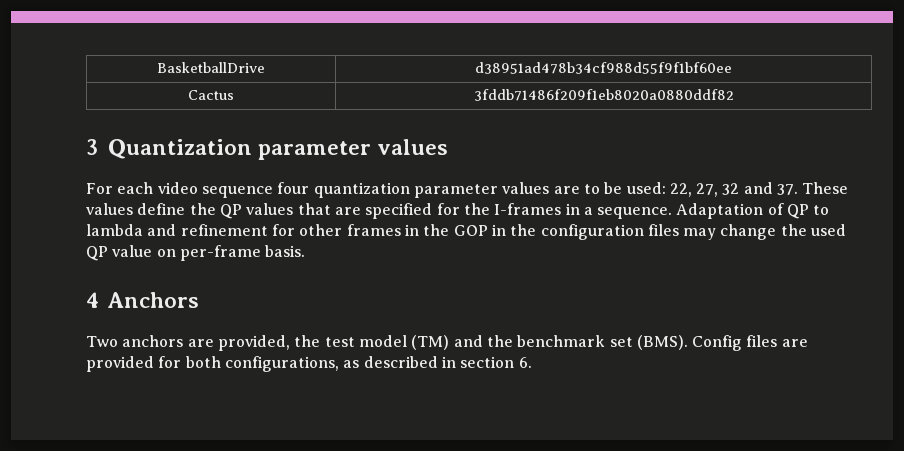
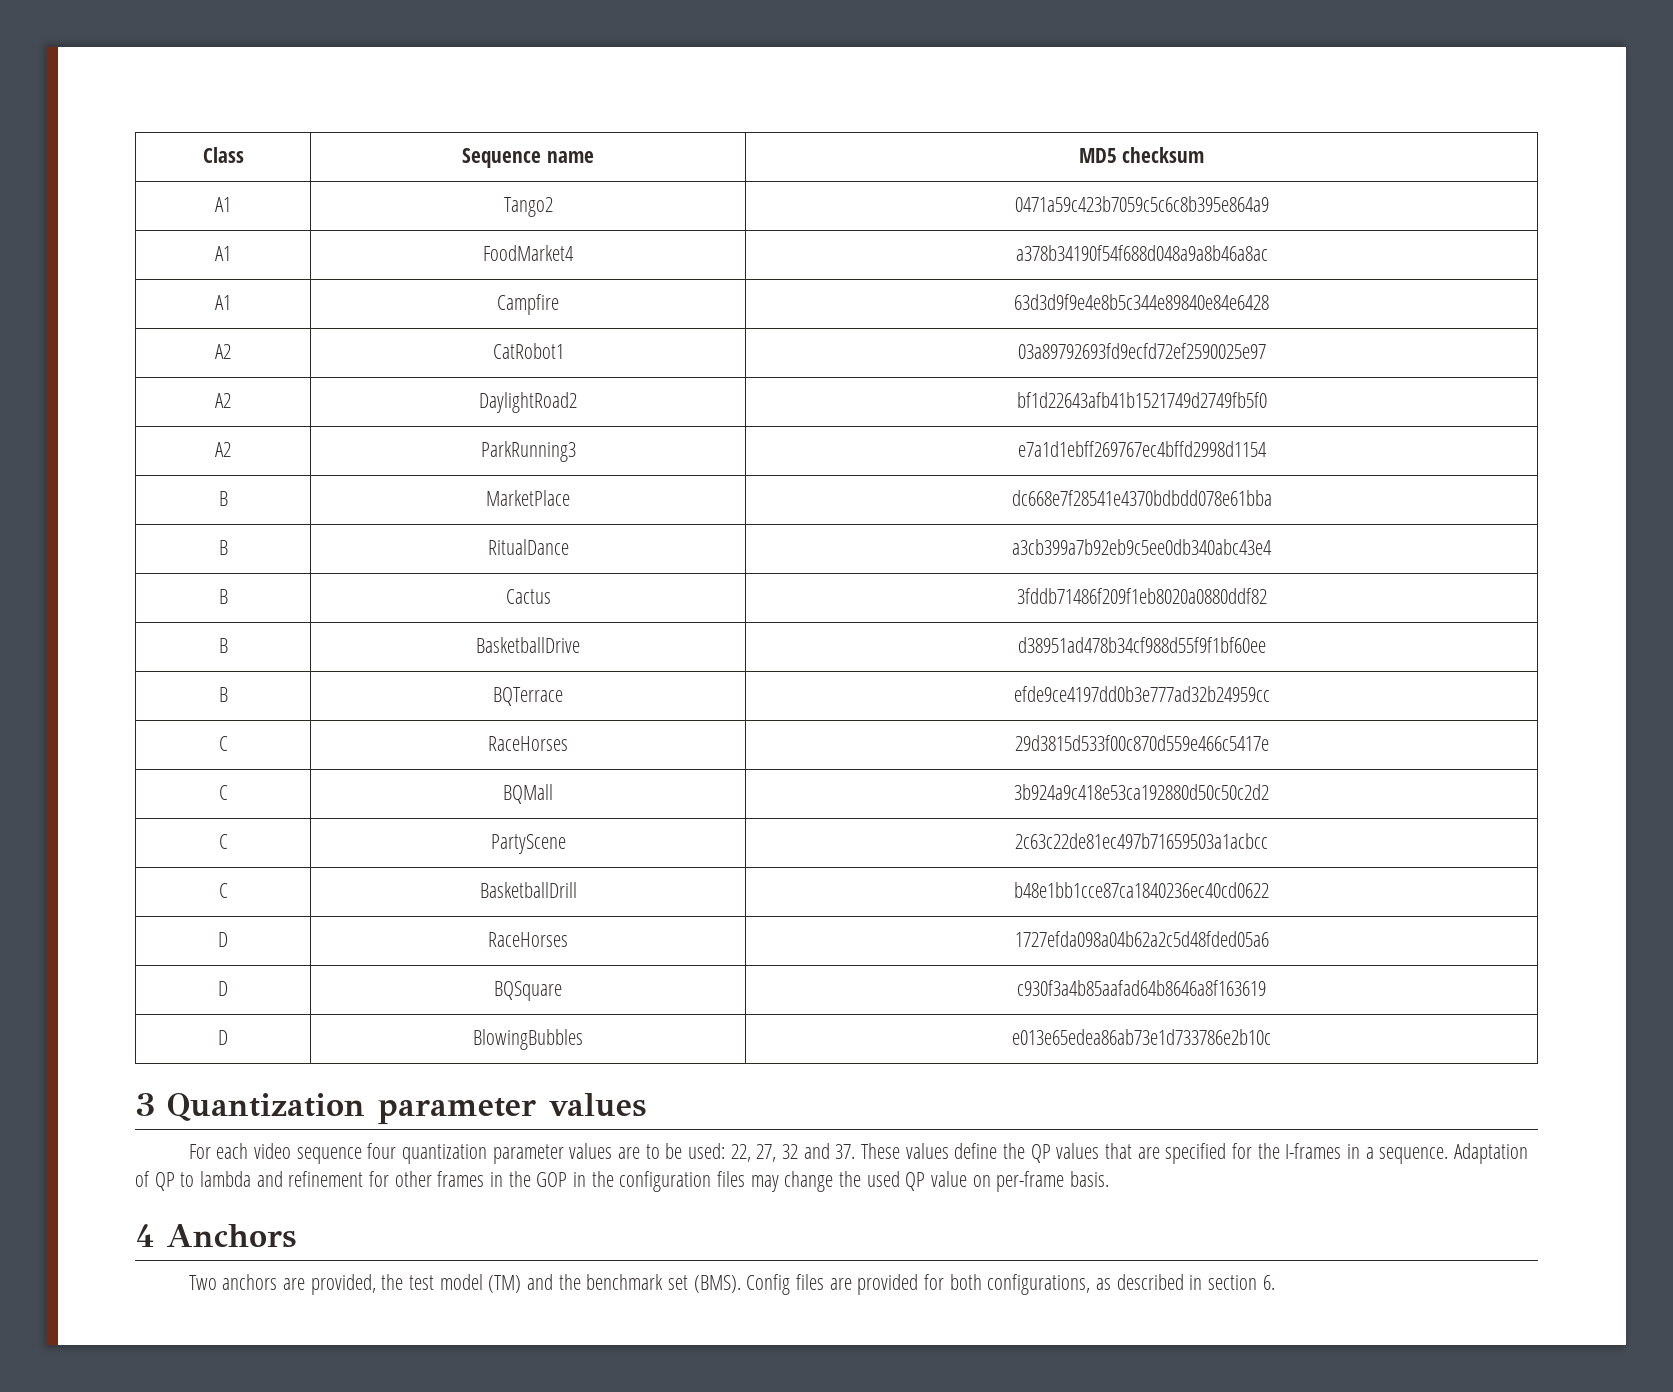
- BasketballDrive | d38951ad478b34cf988d55f9f1bf60ee
- Cactus | 3fddb71486f209f1eb8020a0880ddf82
+ Class | Sequence name | MD5 checksum
+ A1 | Tango2 | 0471a59c423b7059c5c6c8b395e864a9
+ A1 | FoodMarket4 | a378b34190f54f688d048a9a8b46a8ac
+ A1 | Campfire | 63d3d9f9e4e8b5c344e89840e84e6428
+ A2 | CatRobot1 | 03a89792693fd9ecfd72ef2590025e97
+ A2 | DaylightRoad2 | bf1d22643afb41b1521749d2749fb5f0
+ A2 | ParkRunning3 | e7a1d1ebff269767ec4bffd2998d1154
+ B | MarketPlace | dc668e7f28541e4370bdbdd078e61bba
+ B | RitualDance | a3cb399a7b92eb9c5ee0db340abc43e4
+ B | Cactus | 3fddb71486f209f1eb8020a0880ddf82
+ B | BasketballDrive | d38951ad478b34cf988d55f9f1bf60ee
+ B | BQTerrace | efde9ce4197dd0b3e777ad32b24959cc
+ C | RaceHorses | 29d3815d533f00c870d559e466c5417e
+ C | BQMall | 3b924a9c418e53ca192880d50c50c2d2
+ C | PartyScene | 2c63c22de81ec497b71659503a1acbcc
+ C | BasketballDrill | b48e1bb1cce87ca1840236ec40cd0622
+ D | RaceHorses | 1727efda098a04b62a2c5d48fded05a6
+ D | BQSquare | c930f3a4b85aafad64b8646a8f163619
+ D | BlowingBubbles | e013e65edea86ab73e1d733786e2b10c

